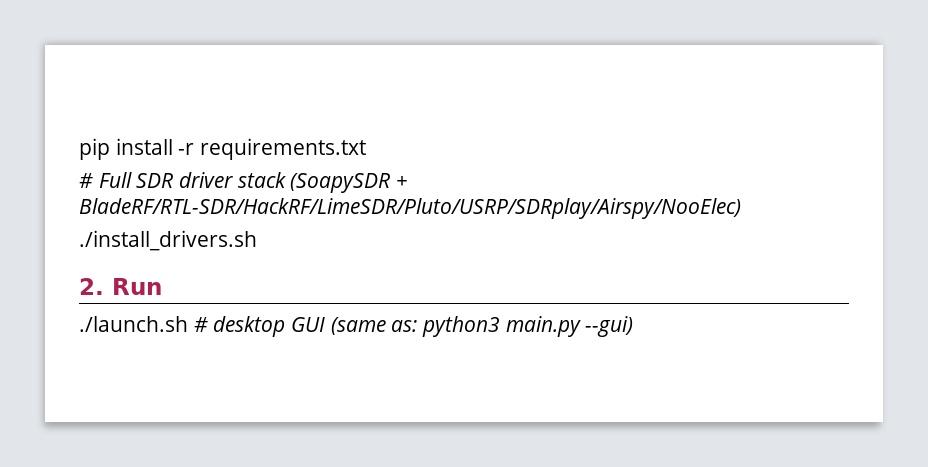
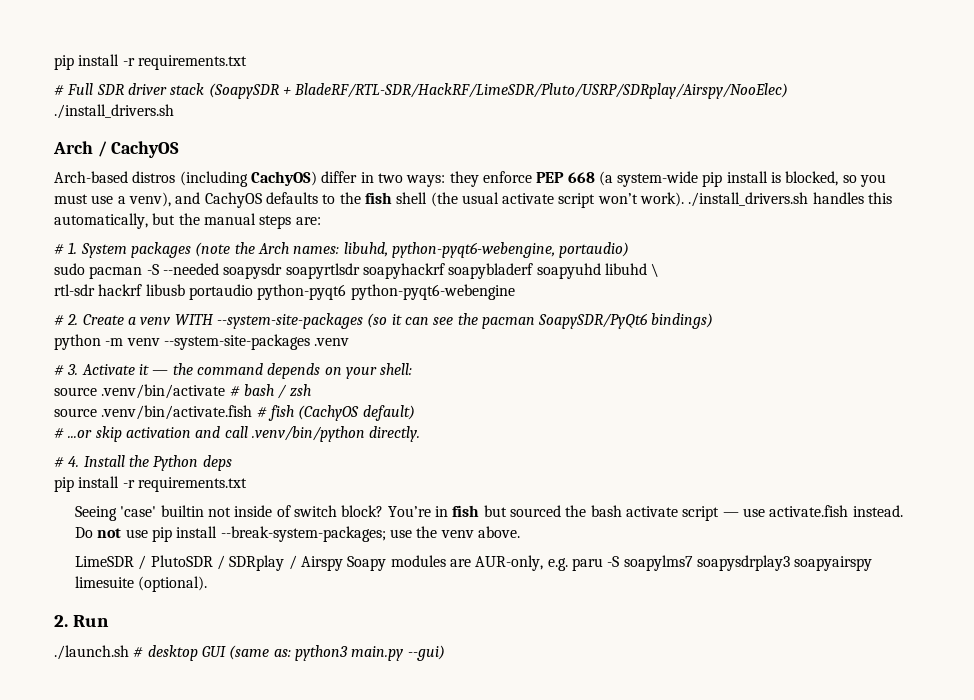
+ Arch / CachyOS
+ Arch-based distros (including CachyOS) differ in two ways: they enforce PEP 668 (a system-wide pip install is blocked, so you must use a venv), and CachyOS defaults to the fish shell (the usual activate script won’t work). ./install_drivers.sh handles this automatically, but the manual steps are:
+ # 1. System packages (note the Arch names: libuhd, python-pyqt6-webengine, portaudio)
+ sudo pacman -S --needed soapysdr soapyrtlsdr soapyhackrf soapybladerf soapyuhd libuhd \
+ rtl-sdr hackrf libusb portaudio python-pyqt6 python-pyqt6-webengine
+ # 2. Create a venv WITH --system-site-packages (so it can see the pacman SoapySDR/PyQt6 bindings)
+ python -m venv --system-site-packages .venv
+ # 3. Activate it — the command depends on your shell:
+ source .venv/bin/activate # bash / zsh
+ source .venv/bin/activate.fish # fish (CachyOS default)
+ # ...or skip activation and call .venv/bin/python directly.
+ # 4. Install the Python deps
+ pip install -r requirements.txt
+ Seeing 'case' builtin not inside of switch block? You’re in fish but sourced the bash activate script — use activate.fish instead. Do not use pip install --break-system-packages; use the venv above.
+ LimeSDR / PlutoSDR / SDRplay / Airspy Soapy modules are AUR-only, e.g. paru -S soapylms7 soapysdrplay3 soapyairspy limesuite (optional).

